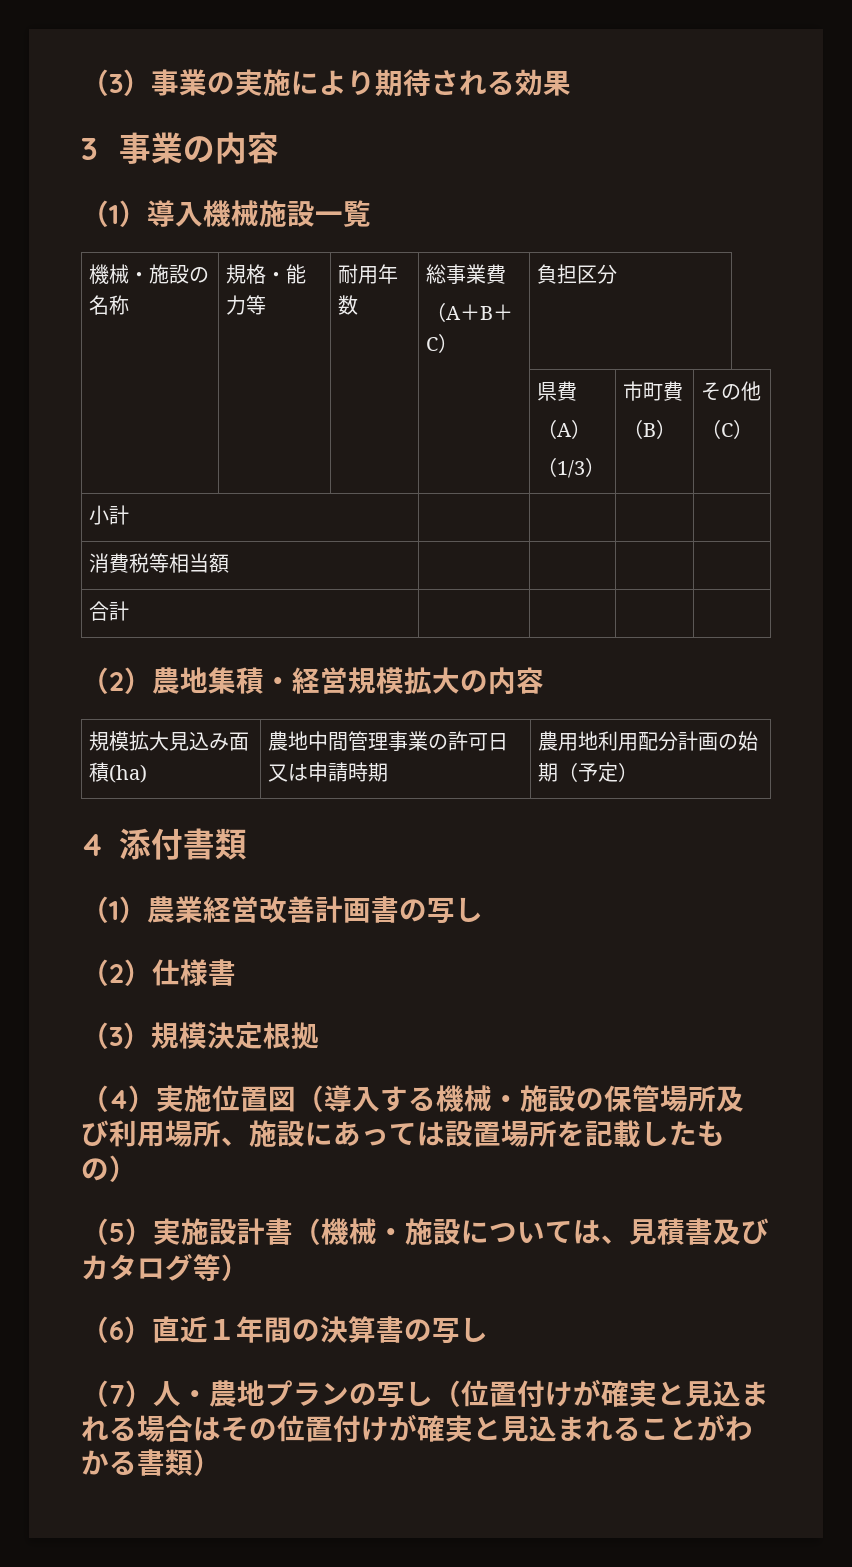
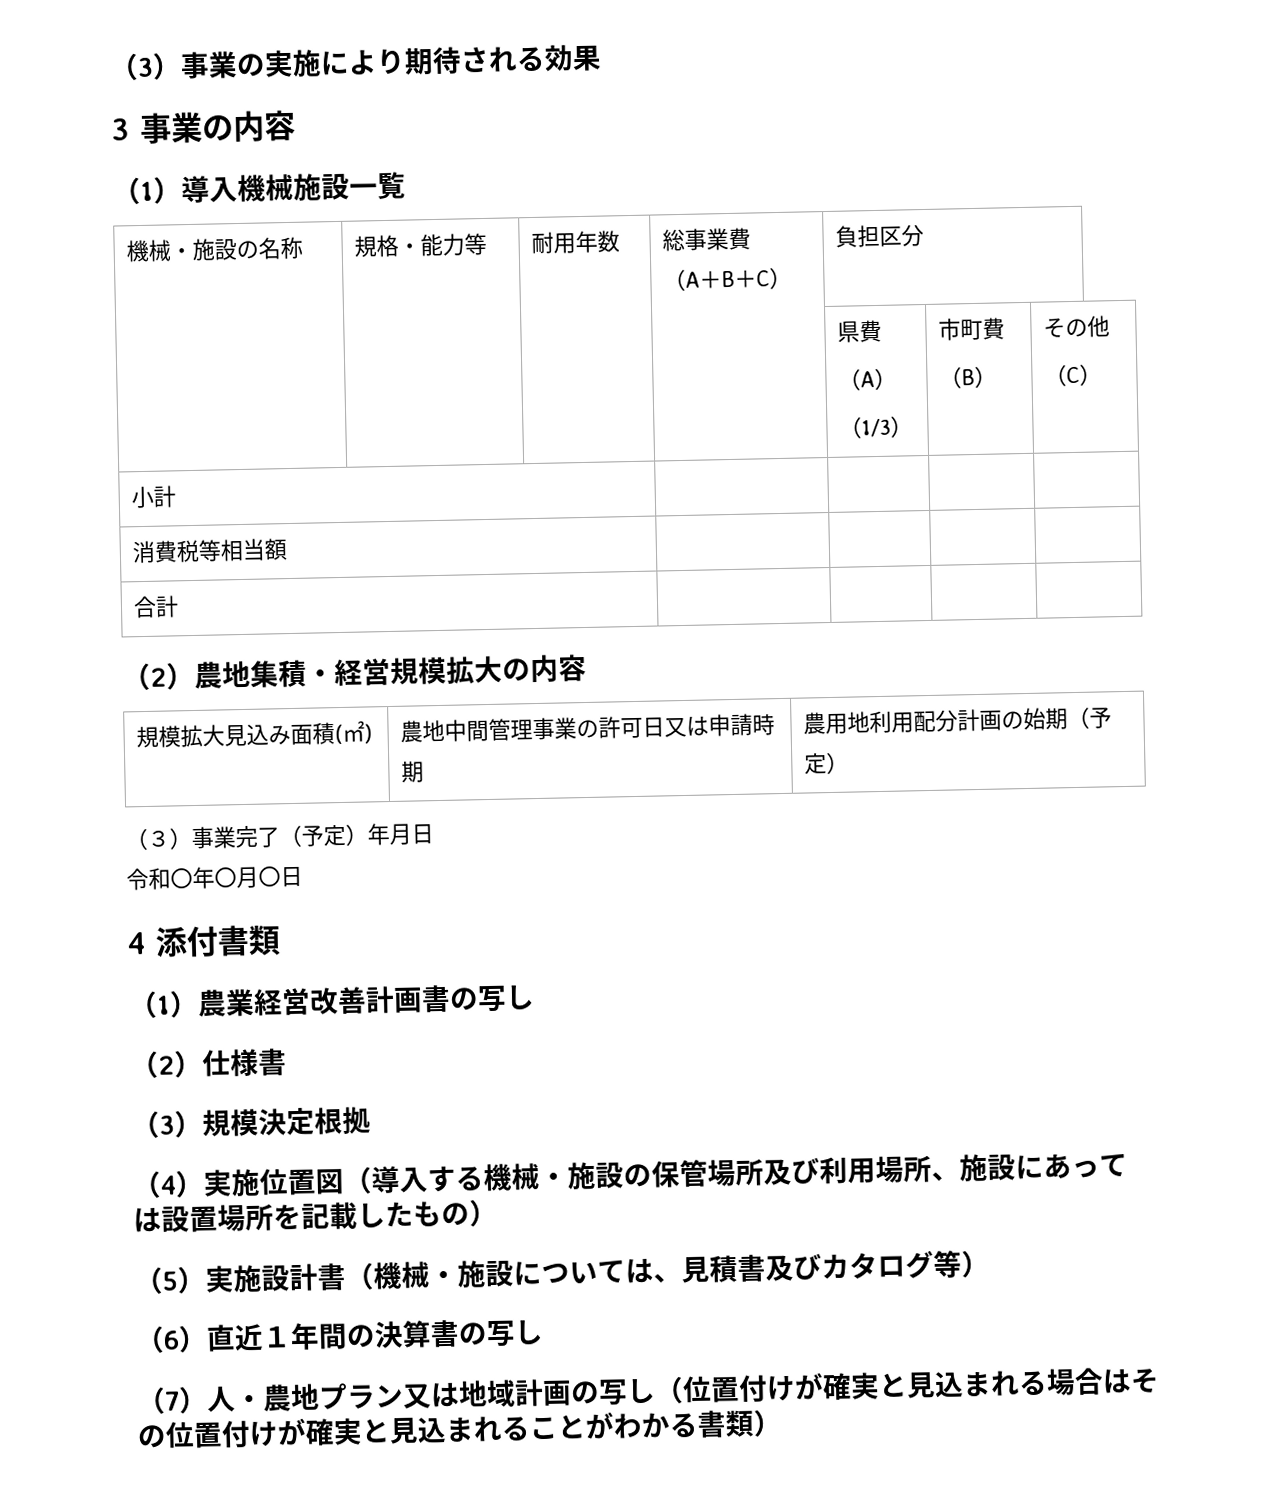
- 規模拡大見込み面積(ha) | 農地中間管理事業の許可日又は申請時期 | 農用地利用配分計画の始期（予定）
+ 規模拡大見込み面積(㎡) | 農地中間管理事業の許可日又は申請時期 | 農用地利用配分計画の始期（予定）
+ （３）事業完了（予定）年月日
+ 令和〇年〇月〇日
- （7）人・農地プランの写し（位置付けが確実と見込まれる場合はその位置付けが確実と見込まれることがわかる書類）
+ （7）人・農地プラン又は地域計画の写し（位置付けが確実と見込まれる場合はその位置付けが確実と見込まれることがわかる書類）

